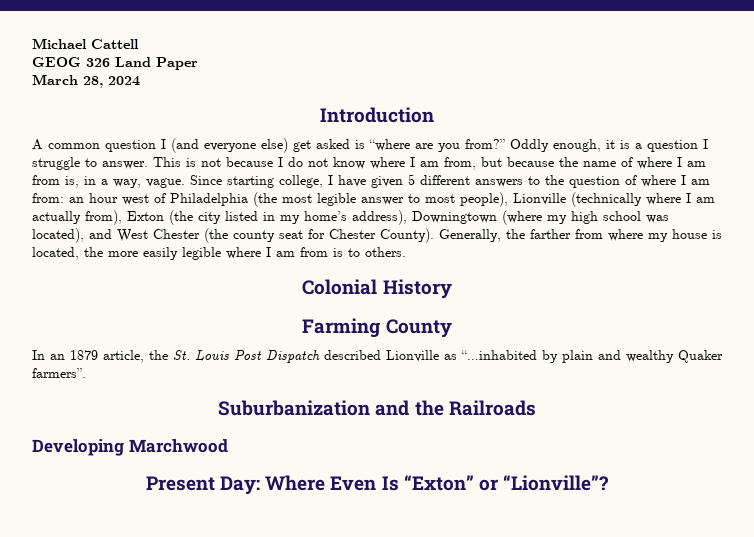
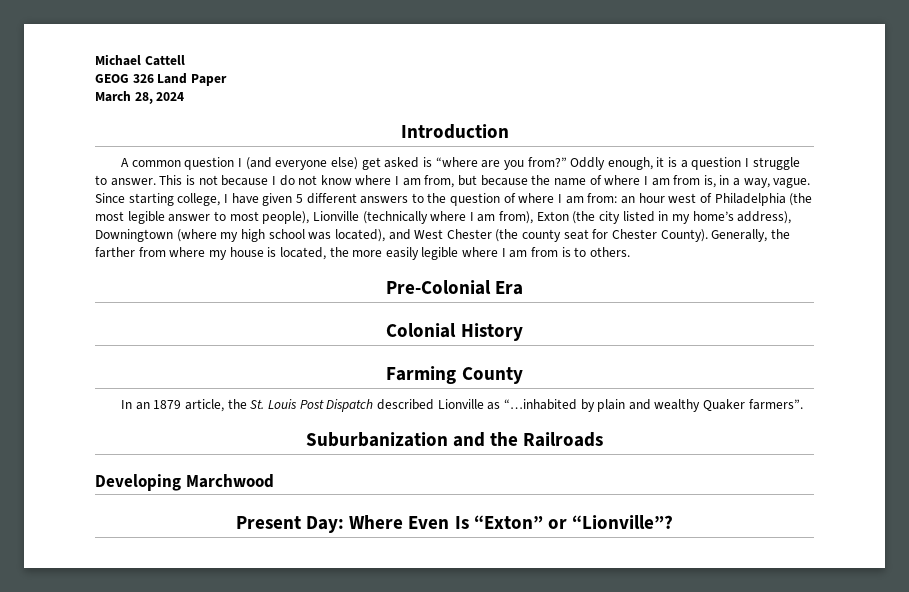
- Since starting college, I have given 5 different answers to the question of where I am from: an hour west of Philadelphia (the most legible answer to most people), Lionville (technically where I am actually from), Exton (the city listed in my home’s address), Downingtown (where my high school was located), and West Chester (the county seat for Chester County).
+ Since starting college, I have given 5 different answers to the question of where I am from: an hour west of Philadelphia (the most legible answer to most people), Lionville (technically where I am from), Exton (the city listed in my home’s address), Downingtown (where my high school was located), and West Chester (the county seat for Chester County).
+ Pre-Colonial Era

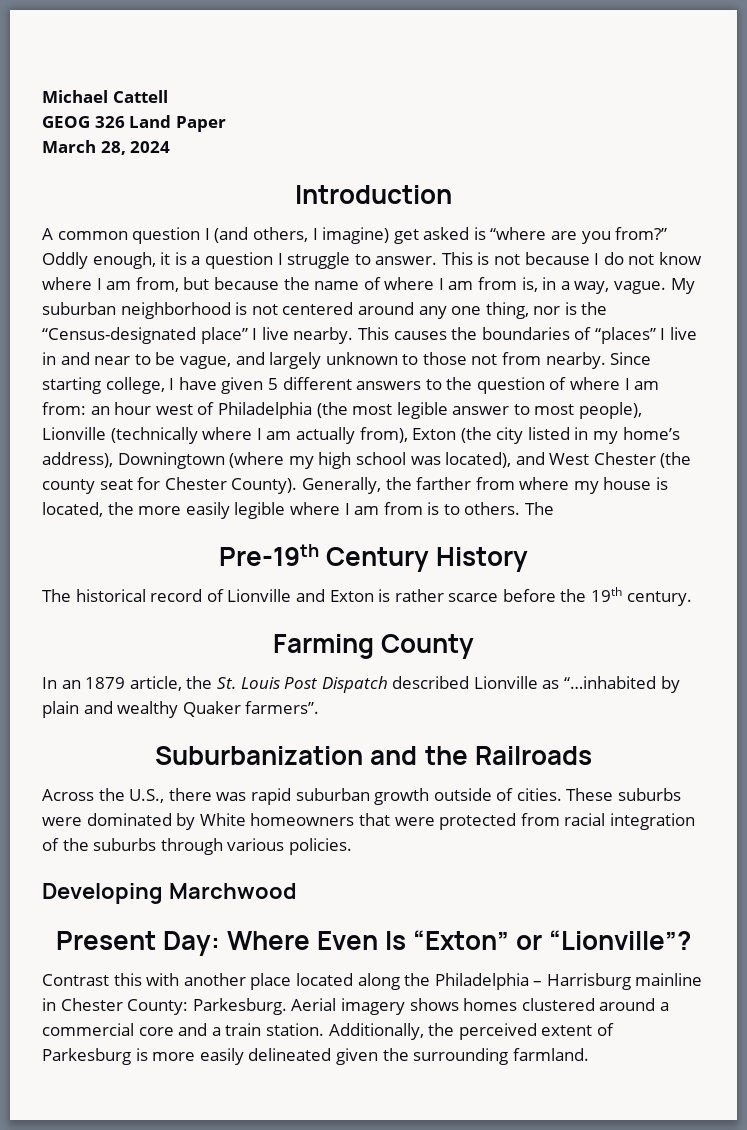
- A common question I (and everyone else) get asked is “where are you from?”
+ A common question I (and others, I imagine) get asked is “where are you from?”
+ My suburban neighborhood is not centered around any one thing, nor is the “Census-designated place” I live nearby. This causes the boundaries of “places” I live in and near to be vague, and largely unknown to those not from nearby.
- Since starting college, I have given 5 different answers to the question of where I am from: an hour west of Philadelphia (the most legible answer to most people), Lionville (technically where I am from), Exton (the city listed in my home’s address), Downingtown (where my high school was located), and West Chester (the county seat for Chester County).
+ Since starting college, I have given 5 different answers to the question of where I am from: an hour west of Philadelphia (the most legible answer to most people), Lionville (technically where I am actually from), Exton (the city listed in my home’s address), Downingtown (where my high school was located), and West Chester (the county seat for Chester County).
- Generally, the farther from where my house is located, the more easily legible where I am from is to others.
- Pre-Colonial Era
- Colonial History
+ Generally, the farther from where my house is located, the more easily legible where I am from is to others. The
+ Pre-19th Century History
+ The historical record of Lionville and Exton is rather scarce before the 19th century.
+ Across the U.S., there was rapid suburban growth outside of cities. These suburbs were dominated by White homeowners that were protected from racial integration of the suburbs through various policies.
+ Contrast this with another place located along the Philadelphia – Harrisburg mainline in Chester County: Parkesburg. Aerial imagery shows homes clustered around a commercial core and a train station. Additionally, the perceived extent of Parkesburg is more easily delineated given the surrounding farmland.

